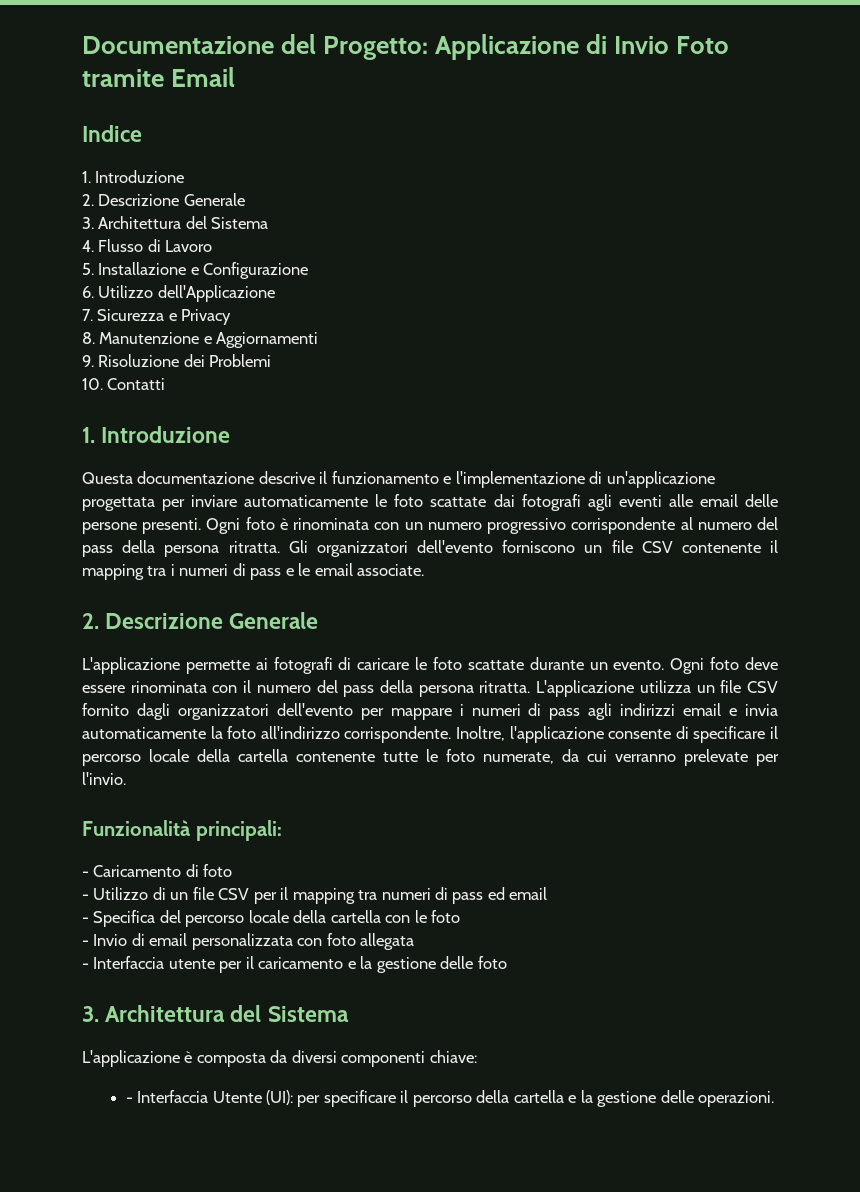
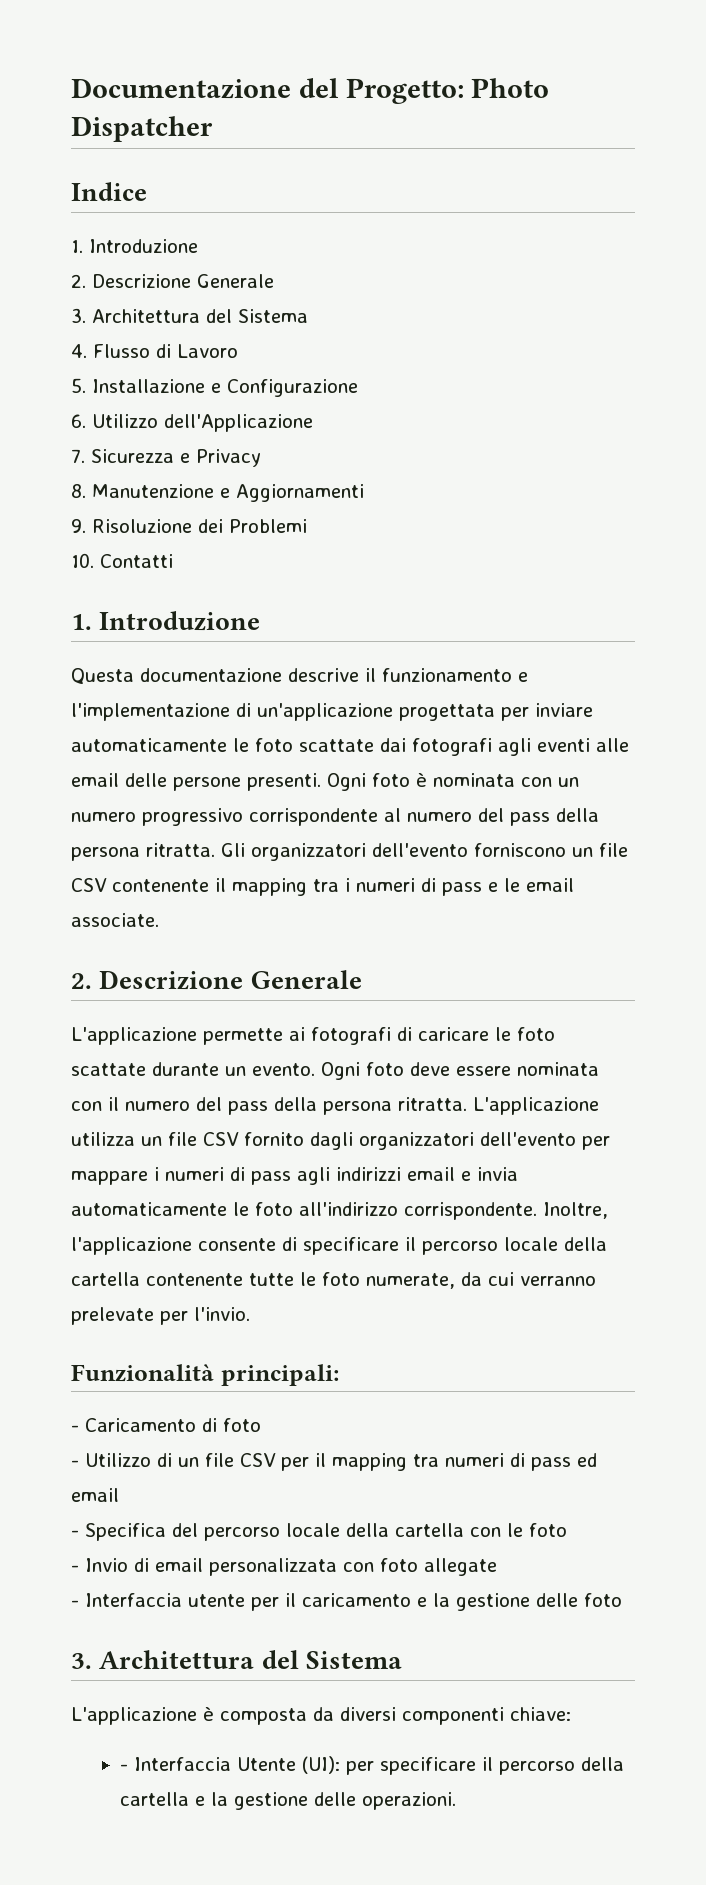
- Documentazione del Progetto: Applicazione di Invio Foto tramite Email
+ Documentazione del Progetto: Photo Dispatcher
- Ogni foto è rinominata con un numero progressivo corrispondente al numero del pass della persona ritratta.
+ Ogni foto è nominata con un numero progressivo corrispondente al numero del pass della persona ritratta.
- Ogni foto deve essere rinominata con il numero del pass della persona ritratta.
+ Ogni foto deve essere nominata con il numero del pass della persona ritratta.
- L'applicazione utilizza un file CSV fornito dagli organizzatori dell'evento per mappare i numeri di pass agli indirizzi email e invia automaticamente la foto all'indirizzo corrispondente.
+ L'applicazione utilizza un file CSV fornito dagli organizzatori dell'evento per mappare i numeri di pass agli indirizzi email e invia automaticamente le foto all'indirizzo corrispondente.
- - Invio di email personalizzata con foto allegata
+ - Invio di email personalizzata con foto allegate

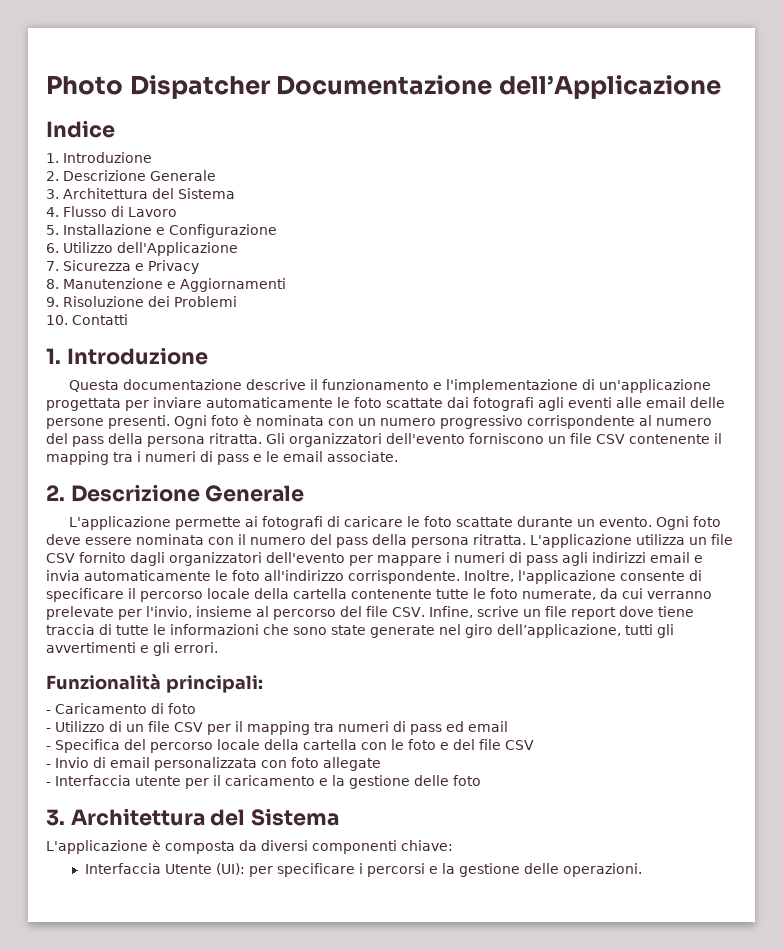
- Documentazione del Progetto: Photo Dispatcher
+ Photo Dispatcher Documentazione dell’Applicazione
- Inoltre, l'applicazione consente di specificare il percorso locale della cartella contenente tutte le foto numerate, da cui verranno prelevate per l'invio.
+ Inoltre, l'applicazione consente di specificare il percorso locale della cartella contenente tutte le foto numerate, da cui verranno prelevate per l'invio, insieme al percorso del file CSV. Infine, scrive un file report dove tiene traccia di tutte le informazioni che sono state generate nel giro dell’applicazione, tutti gli avvertimenti e gli errori.
- - Specifica del percorso locale della cartella con le foto
+ - Specifica del percorso locale della cartella con le foto e del file CSV
- - Interfaccia Utente (UI): per specificare il percorso della cartella e la gestione delle operazioni.
+ Interfaccia Utente (UI): per specificare i percorsi e la gestione delle operazioni.

